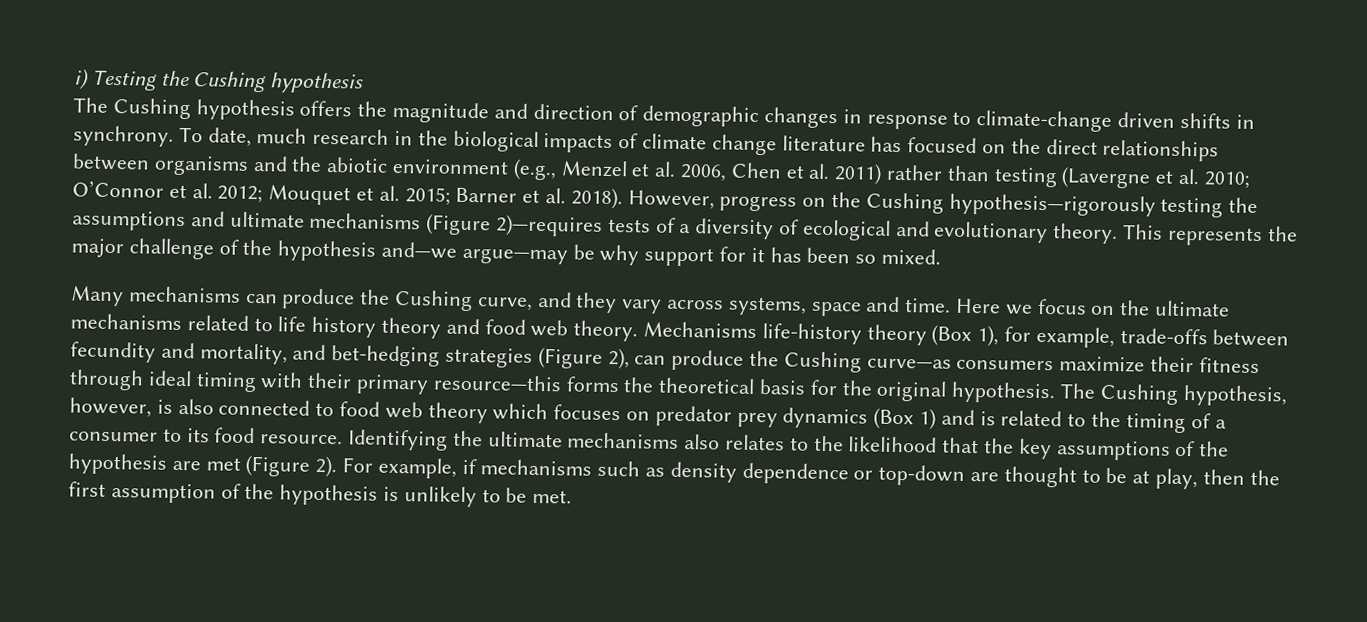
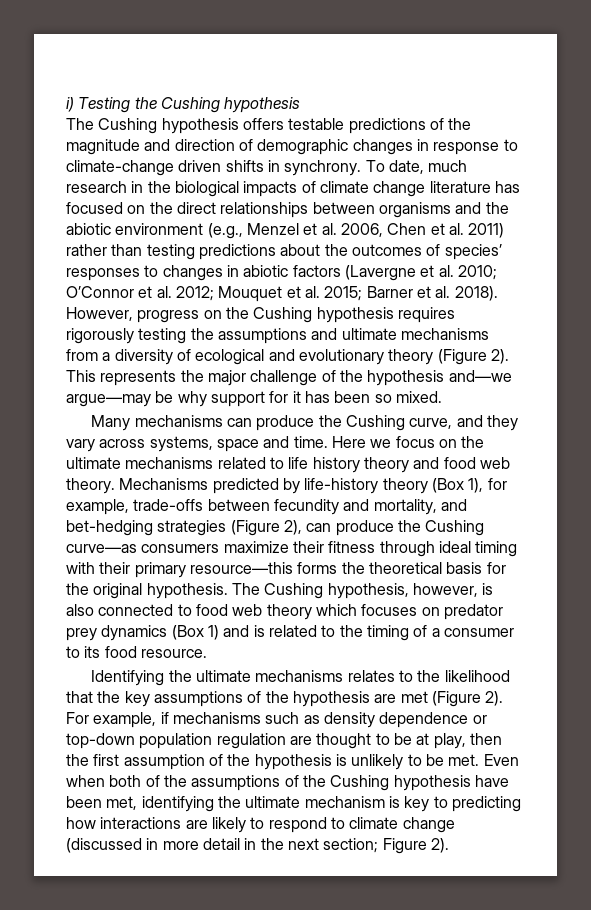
- The Cushing hypothesis offers the magnitude and direction of demographic changes in response to climate-change driven shifts in synchrony.
+ The Cushing hypothesis offers testable predictions of the magnitude and direction of demographic changes in response to climate-change driven shifts in synchrony.
- To date, much research in the biological impacts of climate change literature has focused on the direct relationships between organisms and the abiotic environment (e.g., Menzel et al. 2006, Chen et al. 2011) rather than testing (Lavergne et al. 2010; O’Connor et al. 2012; Mouquet et al. 2015; Barner et al. 2018).
+ To date, much research in the biological impacts of climate change literature has focused on the direct relationships between organisms and the abiotic environment (e.g., Menzel et al. 2006, Chen et al. 2011) rather than testing predictions about the outcomes of species’ responses to changes in abiotic factors (Lavergne et al. 2010; O’Connor et al. 2012; Mouquet et al. 2015; Barner et al. 2018).
- However, progress on the Cushing hypothesis—rigorously testing the assumptions and ultimate mechanisms (Figure 2)—requires tests of a diversity of ecological and evolutionary theory.
+ However, progress on the Cushing hypothesis requires rigorously testing the assumptions and ultimate mechanisms from a diversity of ecological and evolutionary theory (Figure 2).
- Mechanisms life-history theory (Box 1), for example, trade-offs between fecundity and mortality, and bet-hedging strategies (Figure 2), can produce the Cushing curve—as consumers maximize their fitness through ideal timing with their primary resource—this forms the theoretical basis for the original hypothesis.
+ Mechanisms predicted by life-history theory (Box 1), for example, trade-offs between fecundity and mortality, and bet-hedging strategies (Figure 2), can produce the Cushing curve—as consumers maximize their fitness through ideal timing with their primary resource—this forms the theoretical basis for the original hypothesis.
- The Cushing hypothesis, however, is also connected to food web theory which focuses on predator prey dynamics (Box 1) and is related to the timing of a consumer to its food resource. Identifying the ultimate mechanisms also relates to the likelihood that the key assumptions of the hypothesis are met (Figure 2).
+ The Cushing hypothesis, however, is also connected to food web theory which focuses on predator prey dynamics (Box 1) and is related to the timing of a consumer to its food resource.
+ Identifying the ultimate mechanisms relates to the likelihood that the key assumptions of the hypothesis are met (Figure 2).
- For example, if mechanisms such as density dependence or top-down are thought to be at play, then the first assumption of the hypothesis is unlikely to be met.
+ For example, if mechanisms such as density dependence or top-down population regulation are thought to be at play, then the first assumption of the hypothesis is unlikely to be met.
+ Even when both of the assumptions of the Cushing hypothesis have been met, identifying the ultimate mechanism is key to predicting how interactions are likely to respond to climate change (discussed in more detail in the next section; Figure 2).

